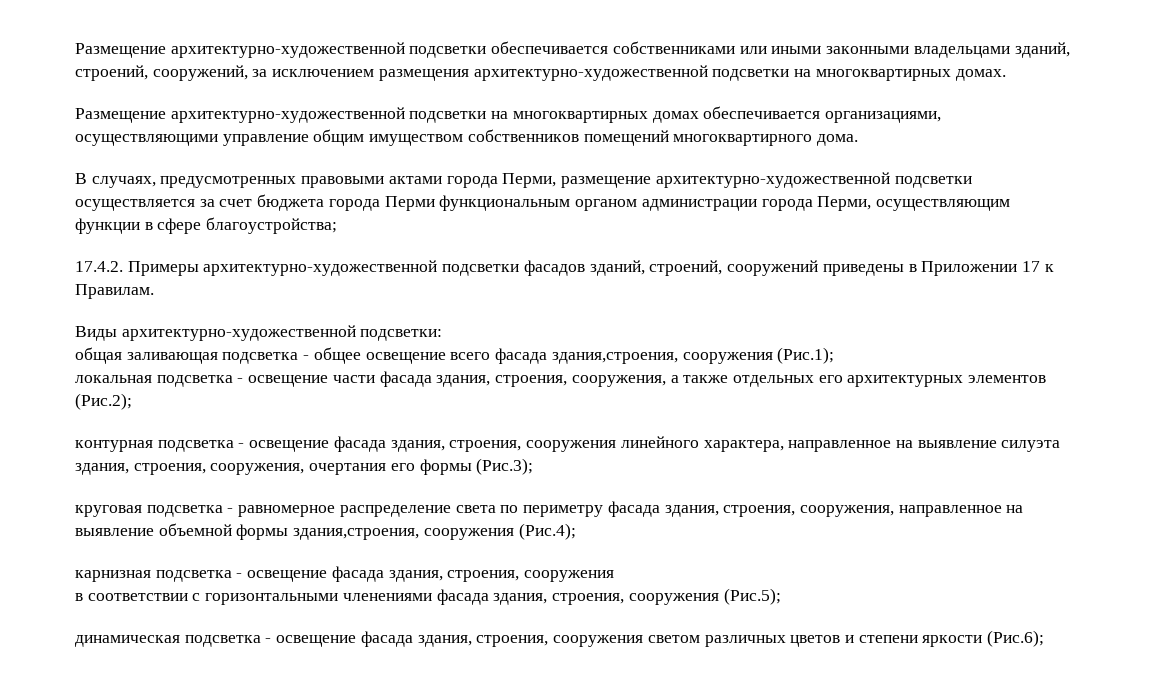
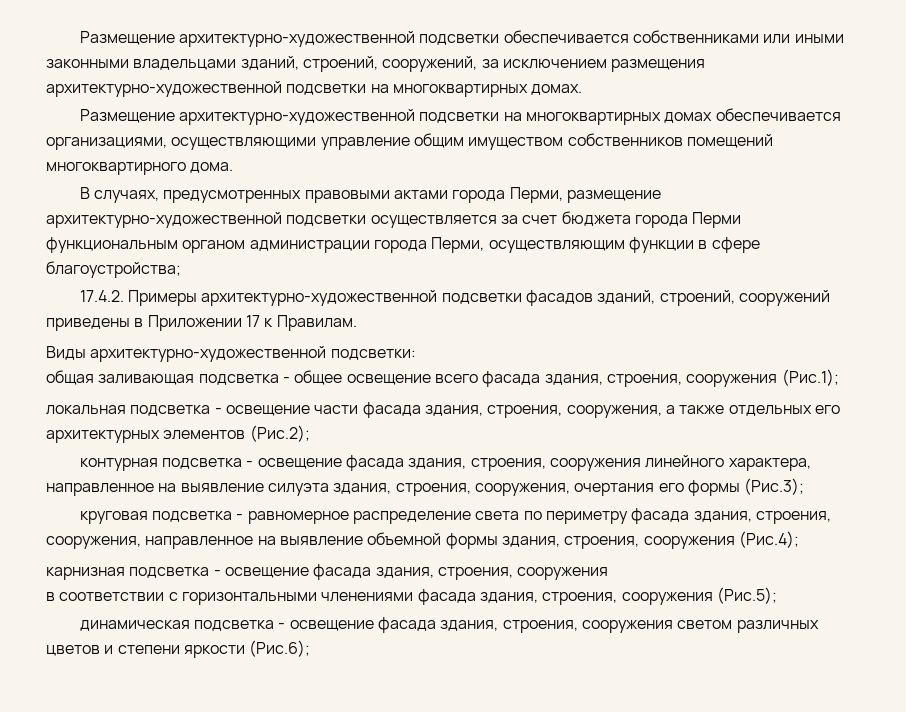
- общая заливающая подсветка - общее освещение всего фасада здания,строения, сооружения (Рис.1);
+ общая заливающая подсветка - общее освещение всего фасада здания, строения, сооружения (Рис.1);
- круговая подсветка - равномерное распределение света по периметру фасада здания, строения, сооружения, направленное на выявление объемной формы здания,строения, сооружения (Рис.4);
+ круговая подсветка - равномерное распределение света по периметру фасада здания, строения, сооружения, направленное на выявление объемной формы здания, строения, сооружения (Рис.4);

